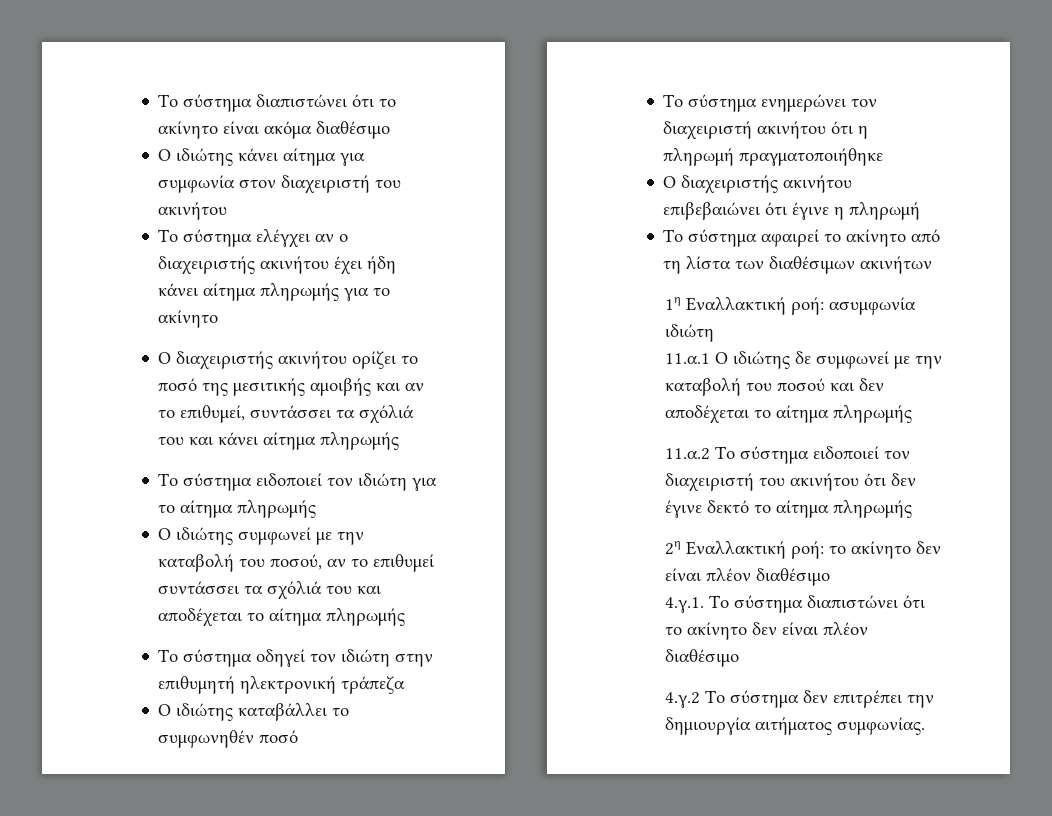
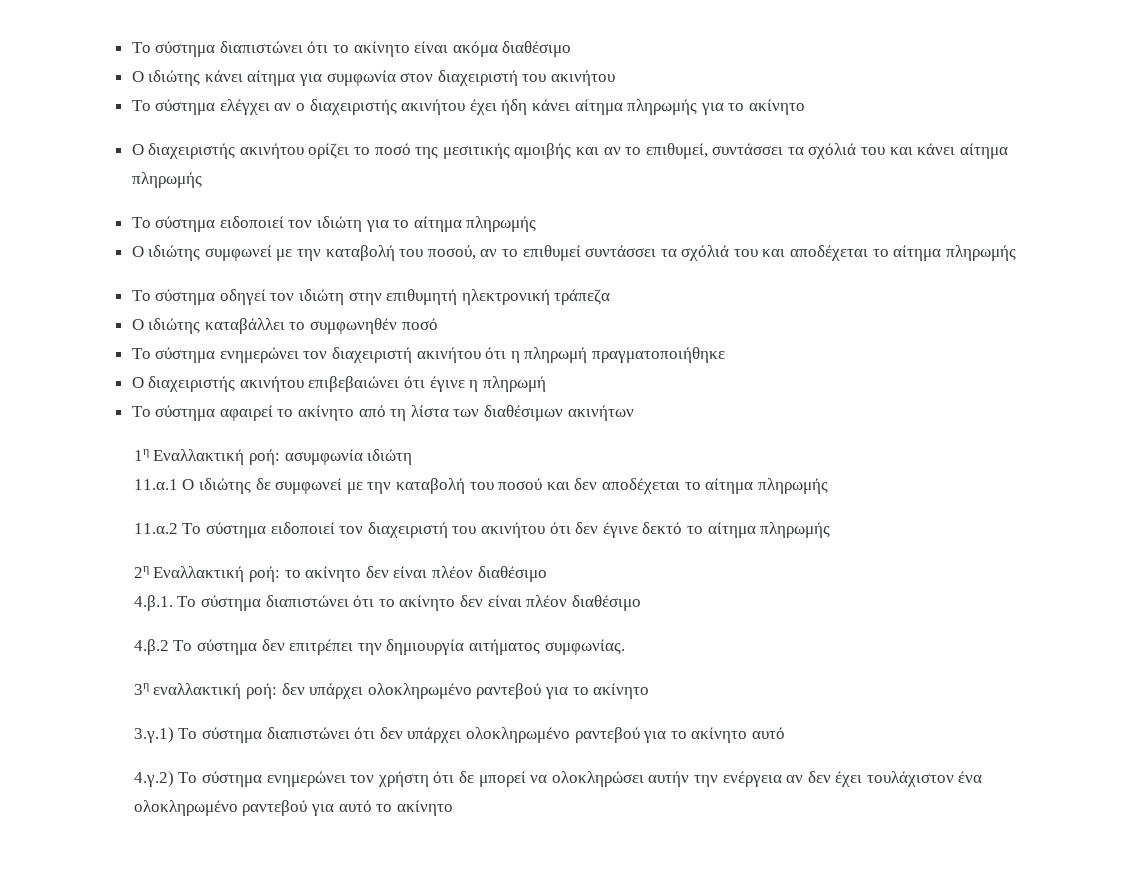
- 4.γ.1. Το σύστημα διαπιστώνει ότι το ακίνητο δεν είναι πλέον διαθέσιμο
+ 4.β.1. Το σύστημα διαπιστώνει ότι το ακίνητο δεν είναι πλέον διαθέσιμο
- 4.γ.2 Το σύστημα δεν επιτρέπει την δημιουργία αιτήματος συμφωνίας.
+ 4.β.2 Το σύστημα δεν επιτρέπει την δημιουργία αιτήματος συμφωνίας.
+ 3η εναλλακτική ροή: δεν υπάρχει ολοκληρωμένο ραντεβού για το ακίνητο
+ 3.γ.1) Το σύστημα διαπιστώνει ότι δεν υπάρχει ολοκληρωμένο ραντεβού για το ακίνητο αυτό
+ 4.γ.2) Το σύστημα ενημερώνει τον χρήστη ότι δε μπορεί να ολοκληρώσει αυτήν την ενέργεια αν δεν έχει τουλάχιστον ένα ολοκληρωμένο ραντεβού για αυτό το ακίνητο

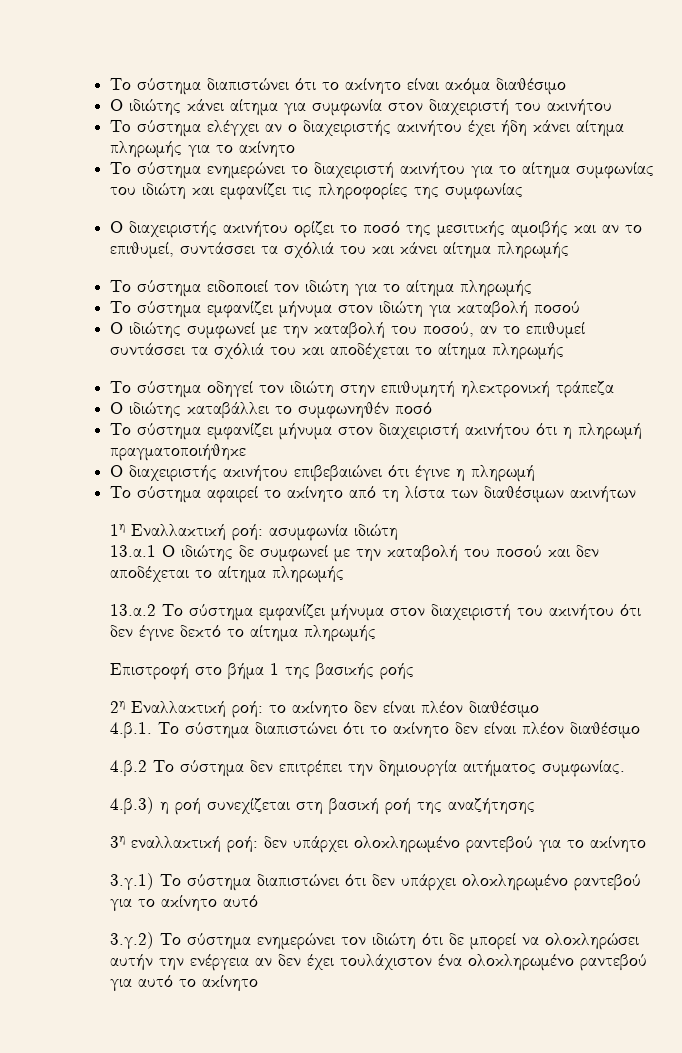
+ Το σύστημα ενημερώνει το διαχειριστή ακινήτου για το αίτημα συμφωνίας του ιδιώτη και εμφανίζει τις πληροφορίες της συμφωνίας
+ Το σύστημα εμφανίζει μήνυμα στον ιδιώτη για καταβολή ποσού
- Το σύστημα ενημερώνει τον διαχειριστή ακινήτου ότι η πληρωμή πραγματοποιήθηκε
+ Το σύστημα εμφανίζει μήνυμα στον διαχειριστή ακινήτου ότι η πληρωμή πραγματοποιήθηκε
- 11.α.1 Ο ιδιώτης δε συμφωνεί με την καταβολή του ποσού και δεν αποδέχεται το αίτημα πληρωμής
+ 13.α.1 Ο ιδιώτης δε συμφωνεί με την καταβολή του ποσού και δεν αποδέχεται το αίτημα πληρωμής
- 11.α.2 Το σύστημα ειδοποιεί τον διαχειριστή του ακινήτου ότι δεν έγινε δεκτό το αίτημα πληρωμής
+ 13.α.2 Το σύστημα εμφανίζει μήνυμα στον διαχειριστή του ακινήτου ότι δεν έγινε δεκτό το αίτημα πληρωμής
+ Επιστροφή στο βήμα 1 της βασικής ροής
+ 4.β.3) η ροή συνεχίζεται στη βασική ροή της αναζήτησης
- 4.γ.2) Το σύστημα ενημερώνει τον χρήστη ότι δε μπορεί να ολοκληρώσει αυτήν την ενέργεια αν δεν έχει τουλάχιστον ένα ολοκληρωμένο ραντεβού για αυτό το ακίνητο
+ 3.γ.2) Το σύστημα ενημερώνει τον ιδιώτη ότι δε μπορεί να ολοκληρώσει αυτήν την ενέργεια αν δεν έχει τουλάχιστον ένα ολοκληρωμένο ραντεβού για αυτό το ακίνητο

